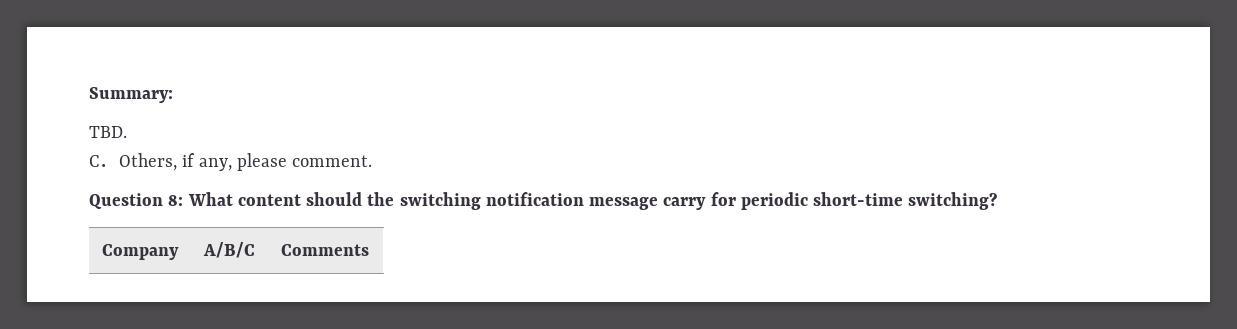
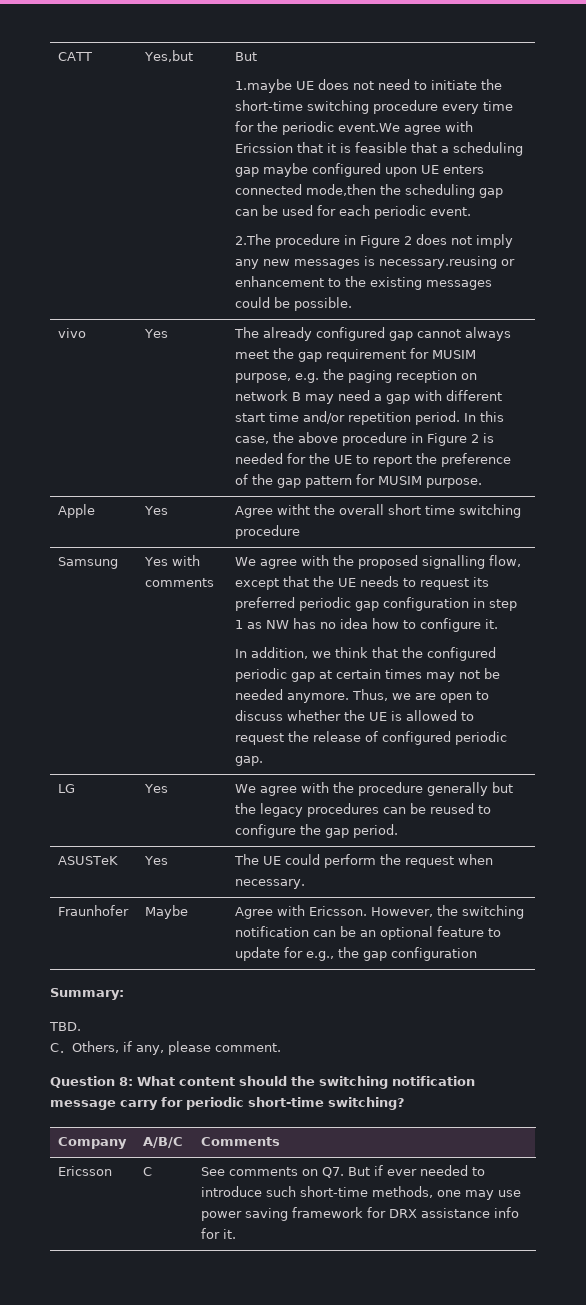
+ CATT | Yes,but | But
+ 1.maybe UE does not need to initiate the short-time switching procedure every time for the periodic event.We agree with Ericssion that it is feasible that a scheduling gap maybe configured upon UE enters connected mode,then the scheduling gap can be used for each periodic event.
+ 2.The procedure in Figure 2 does not imply any new messages is necessary.reusing or enhancement to the existing messages could be possible.
+ vivo | Yes | The already configured gap cannot always meet the gap requirement for MUSIM purpose, e.g. the paging reception on network B may need a gap with different start time and/or repetition period. In this case, the above procedure in Figure 2 is needed for the UE to report the preference of the gap pattern for MUSIM purpose.
+ Apple | Yes | Agree witht the overall short time switching procedure
+ Samsung | Yes with comments | We agree with the proposed signalling flow, except that the UE needs to request its preferred periodic gap configuration in step 1 as NW has no idea how to configure it.
+ In addition, we think that the configured periodic gap at certain times may not be needed anymore. Thus, we are open to discuss whether the UE is allowed to request the release of configured periodic gap.
+ LG | Yes | We agree with the procedure generally but the legacy procedures can be reused to configure the gap period.
+ ASUSTeK | Yes | The UE could perform the request when necessary.
+ Fraunhofer | Maybe | Agree with Ericsson. However, the switching notification can be an optional feature to update for e.g., the gap configuration
+ Ericsson | C | See comments on Q7. But if ever needed to introduce such short-time methods, one may use power saving framework for DRX assistance info for it.

